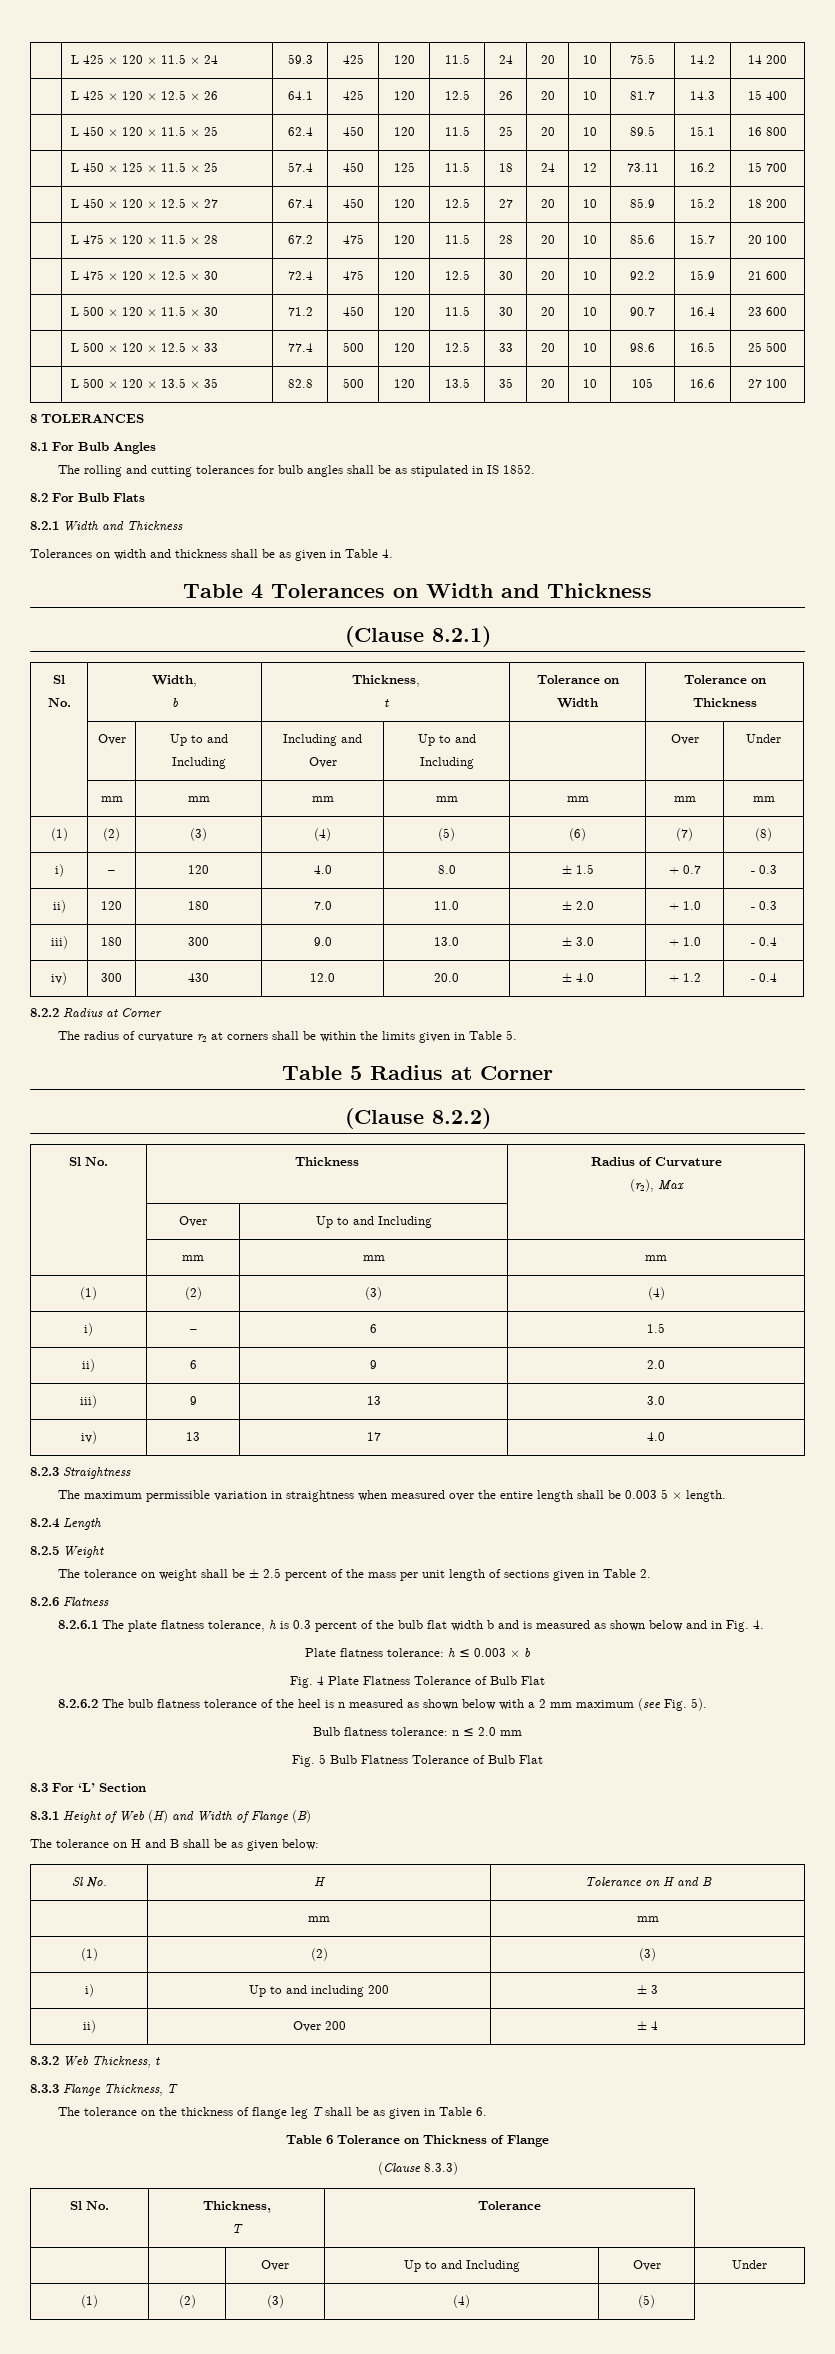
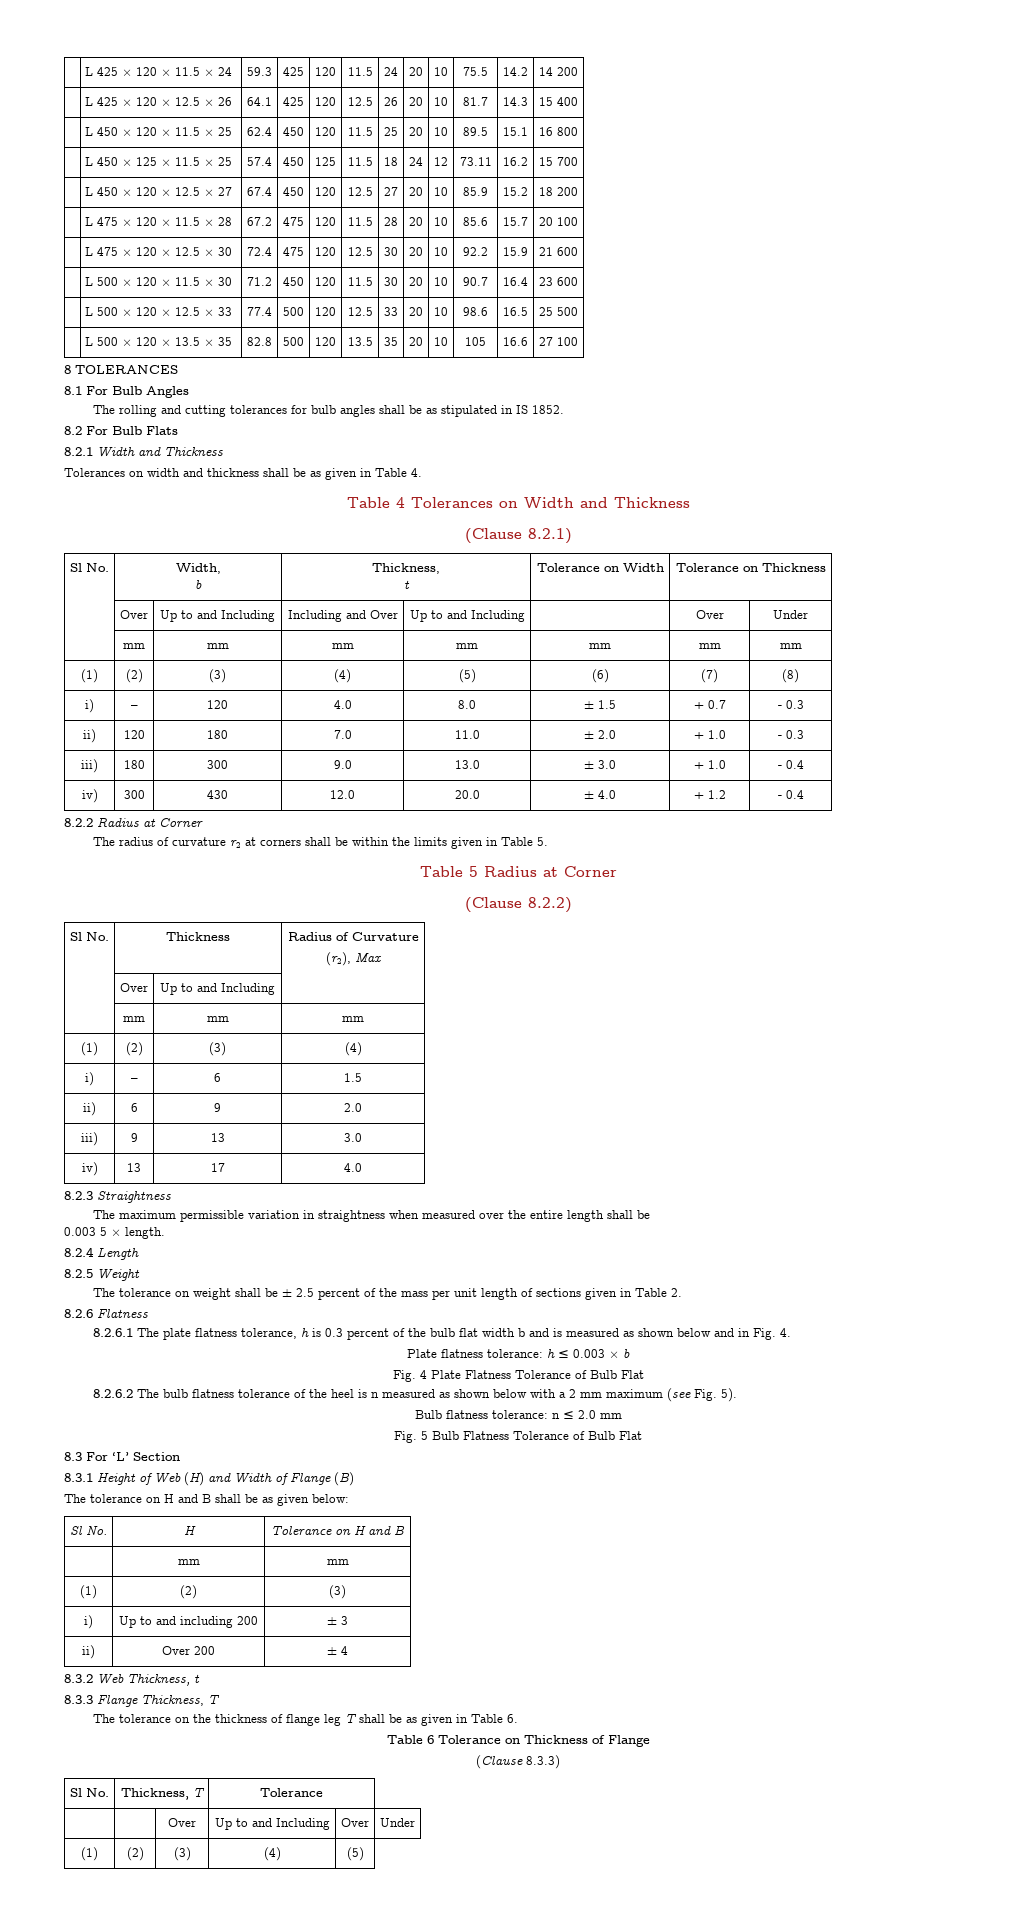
- The maximum permissible variation in straightness when measured over the entire length shall be 0.003 5 × length.
+ The maximum permissible variation in straightness when measured over the entire length shall be
+ 0.003 5 × length.
- Sl No. | Thickness,
- T | Tolerance
+ Sl No. | Thickness, T | Tolerance

